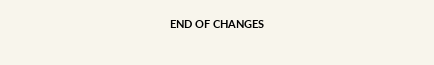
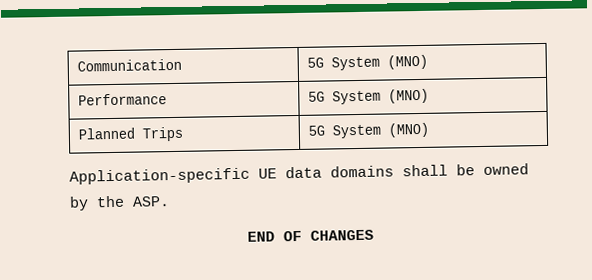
+ Communication | 5G System (MNO)
+ Performance | 5G System (MNO)
+ Planned Trips | 5G System (MNO)
+ Application-specific UE data domains shall be owned by the ASP.

